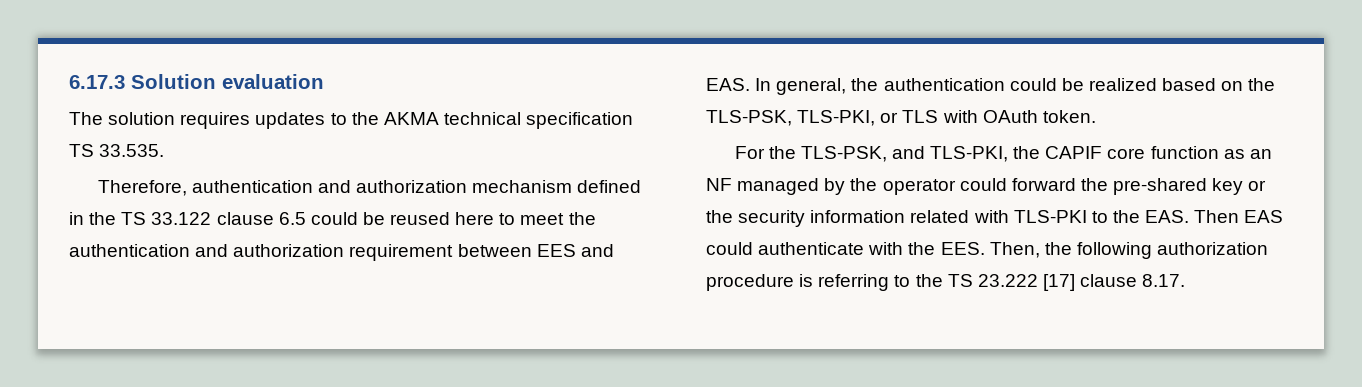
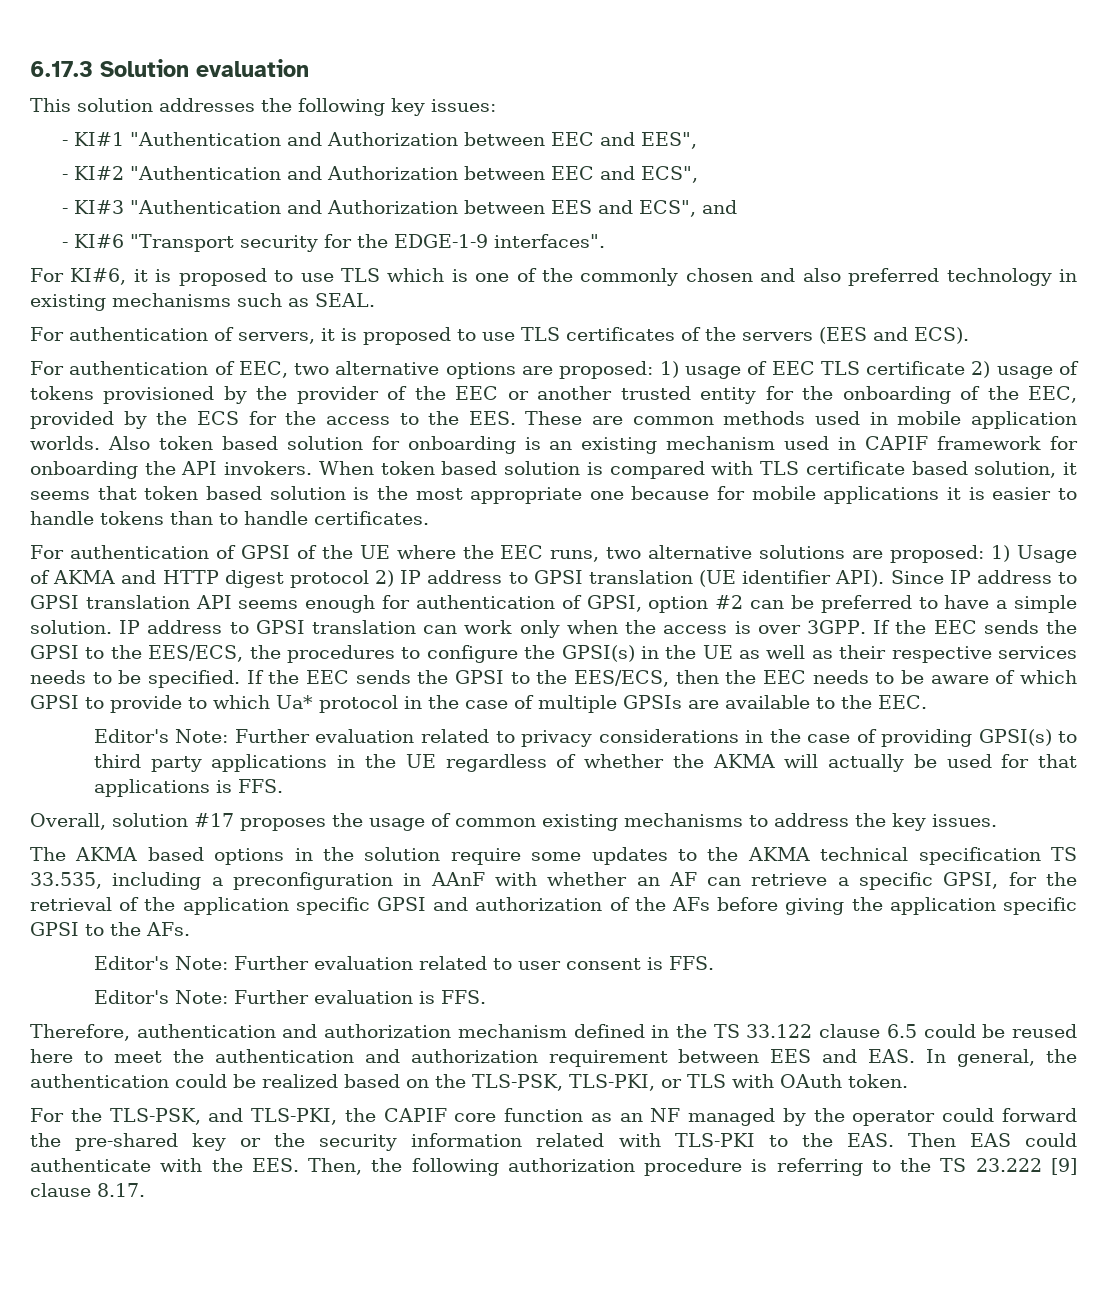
- The solution requires updates to the AKMA technical specification TS 33.535.
+ This solution addresses the following key issues:
+ - KI#1 "Authentication and Authorization between EEC and EES",
+ - KI#2 "Authentication and Authorization between EEC and ECS",
+ - KI#3 "Authentication and Authorization between EES and ECS", and
+ - KI#6 "Transport security for the EDGE-1-9 interfaces".
+ For KI#6, it is proposed to use TLS which is one of the commonly chosen and also preferred technology in existing mechanisms such as SEAL.
+ For authentication of servers, it is proposed to use TLS certificates of the servers (EES and ECS).
+ For authentication of EEC, two alternative options are proposed: 1) usage of EEC TLS certificate 2) usage of tokens provisioned by the provider of the EEC or another trusted entity for the onboarding of the EEC, provided by the ECS for the access to the EES. These are common methods used in mobile application worlds. Also token based solution for onboarding is an existing mechanism used in CAPIF framework for onboarding the API invokers. When token based solution is compared with TLS certificate based solution, it seems that token based solution is the most appropriate one because for mobile applications it is easier to handle tokens than to handle certificates.
+ For authentication of GPSI of the UE where the EEC runs, two alternative solutions are proposed: 1) Usage of AKMA and HTTP digest protocol 2) IP address to GPSI translation (UE identifier API). Since IP address to GPSI translation API seems enough for authentication of GPSI, option #2 can be preferred to have a simple solution. IP address to GPSI translation can work only when the access is over 3GPP. If the EEC sends the GPSI to the EES/ECS, the procedures to configure the GPSI(s) in the UE as well as their respective services needs to be specified. If the EEC sends the GPSI to the EES/ECS, then the EEC needs to be aware of which GPSI to provide to which Ua* protocol in the case of multiple GPSIs are available to the EEC.
+ Editor's Note: Further evaluation related to privacy considerations in the case of providing GPSI(s) to third party applications in the UE regardless of whether the AKMA will actually be used for that applications is FFS.
+ Overall, solution #17 proposes the usage of common existing mechanisms to address the key issues.
+ The AKMA based options in the solution require some updates to the AKMA technical specification TS 33.535, including a preconfiguration in AAnF with whether an AF can retrieve a specific GPSI, for the retrieval of the application specific GPSI and authorization of the AFs before giving the application specific GPSI to the AFs.
+ Editor's Note: Further evaluation related to user consent is FFS.
+ Editor's Note: Further evaluation is FFS.
- For the TLS-PSK, and TLS-PKI, the CAPIF core function as an NF managed by the operator could forward the pre-shared key or the security information related with TLS-PKI to the EAS. Then EAS could authenticate with the EES. Then, the following authorization procedure is referring to the TS 23.222 [17] clause 8.17.
+ For the TLS-PSK, and TLS-PKI, the CAPIF core function as an NF managed by the operator could forward the pre-shared key or the security information related with TLS-PKI to the EAS. Then EAS could authenticate with the EES. Then, the following authorization procedure is referring to the TS 23.222 [9] clause 8.17.

